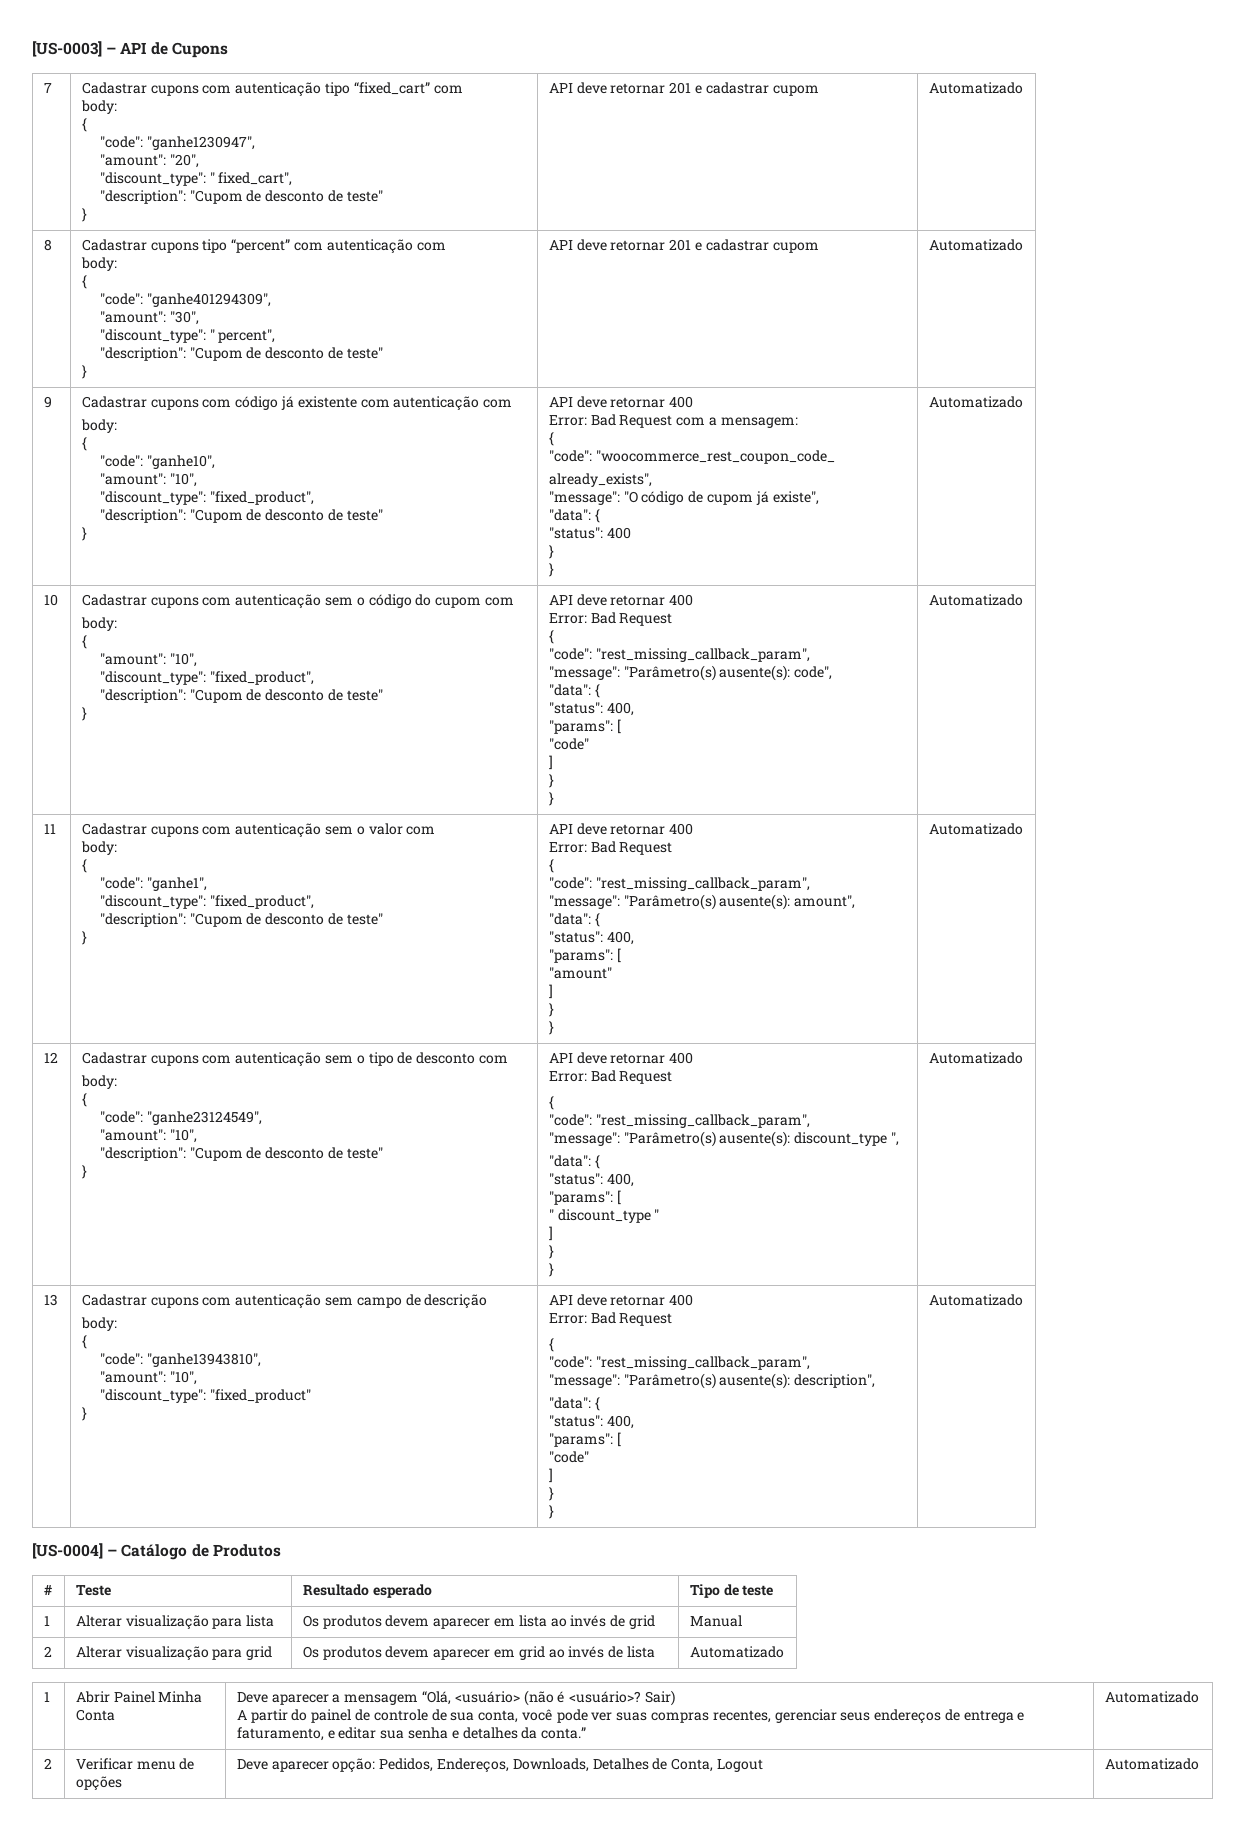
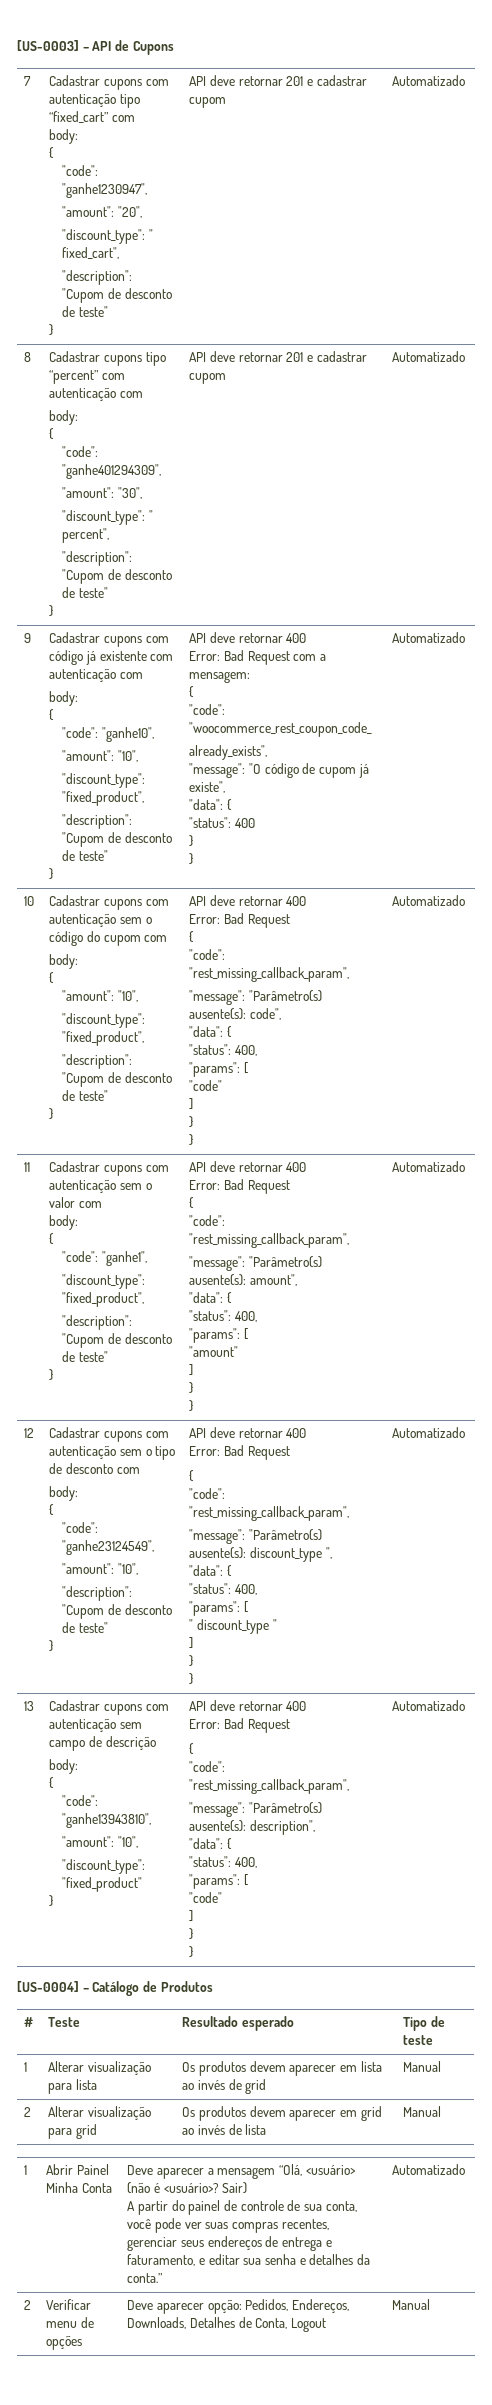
- 2 | Alterar visualização para grid | Os produtos devem aparecer em grid ao invés de lista | Automatizado
+ 2 | Alterar visualização para grid | Os produtos devem aparecer em grid ao invés de lista | Manual
- 2 | Verificar menu de opções | Deve aparecer opção: Pedidos, Endereços, Downloads, Detalhes de Conta, Logout | Automatizado
+ 2 | Verificar menu de opções | Deve aparecer opção: Pedidos, Endereços, Downloads, Detalhes de Conta, Logout | Manual

